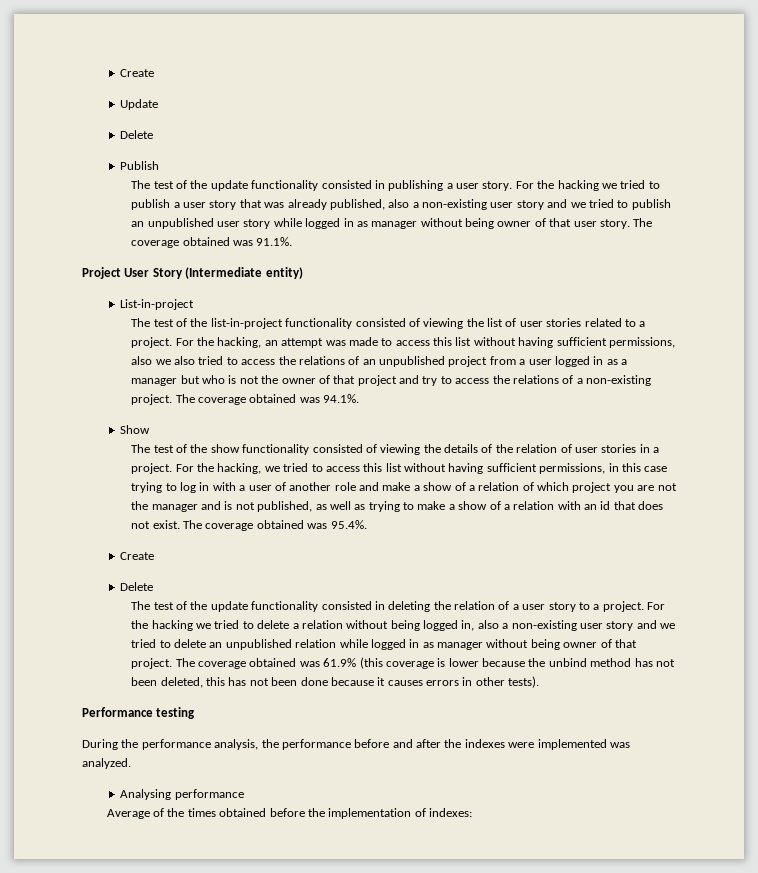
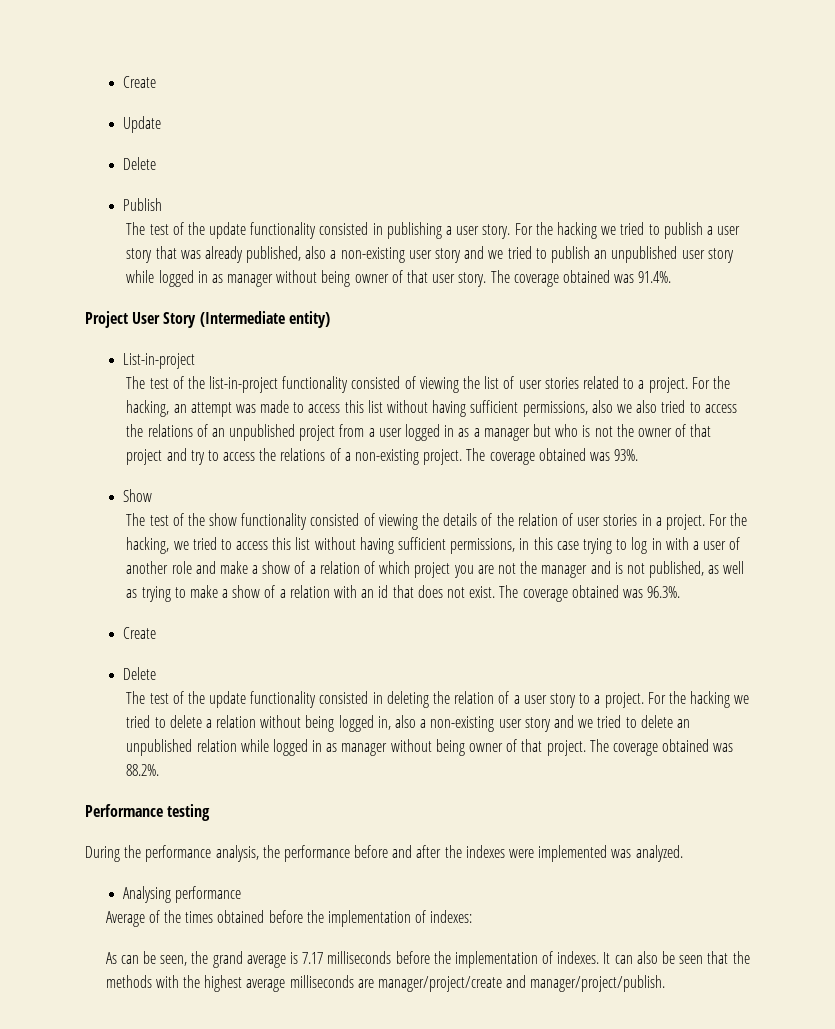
- The coverage obtained was 91.1%.
+ The coverage obtained was 91.4%.
- The coverage obtained was 94.1%.
+ The coverage obtained was 93%.
- The coverage obtained was 95.4%.
+ The coverage obtained was 96.3%.
- The coverage obtained was 61.9% (this coverage is lower because the unbind method has not been deleted, this has not been done because it causes errors in other tests).
+ The coverage obtained was 88.2%.
+ As can be seen, the grand average is 7.17 milliseconds before the implementation of indexes. It can also be seen that the methods with the highest average milliseconds are manager/project/create and manager/project/publish.

